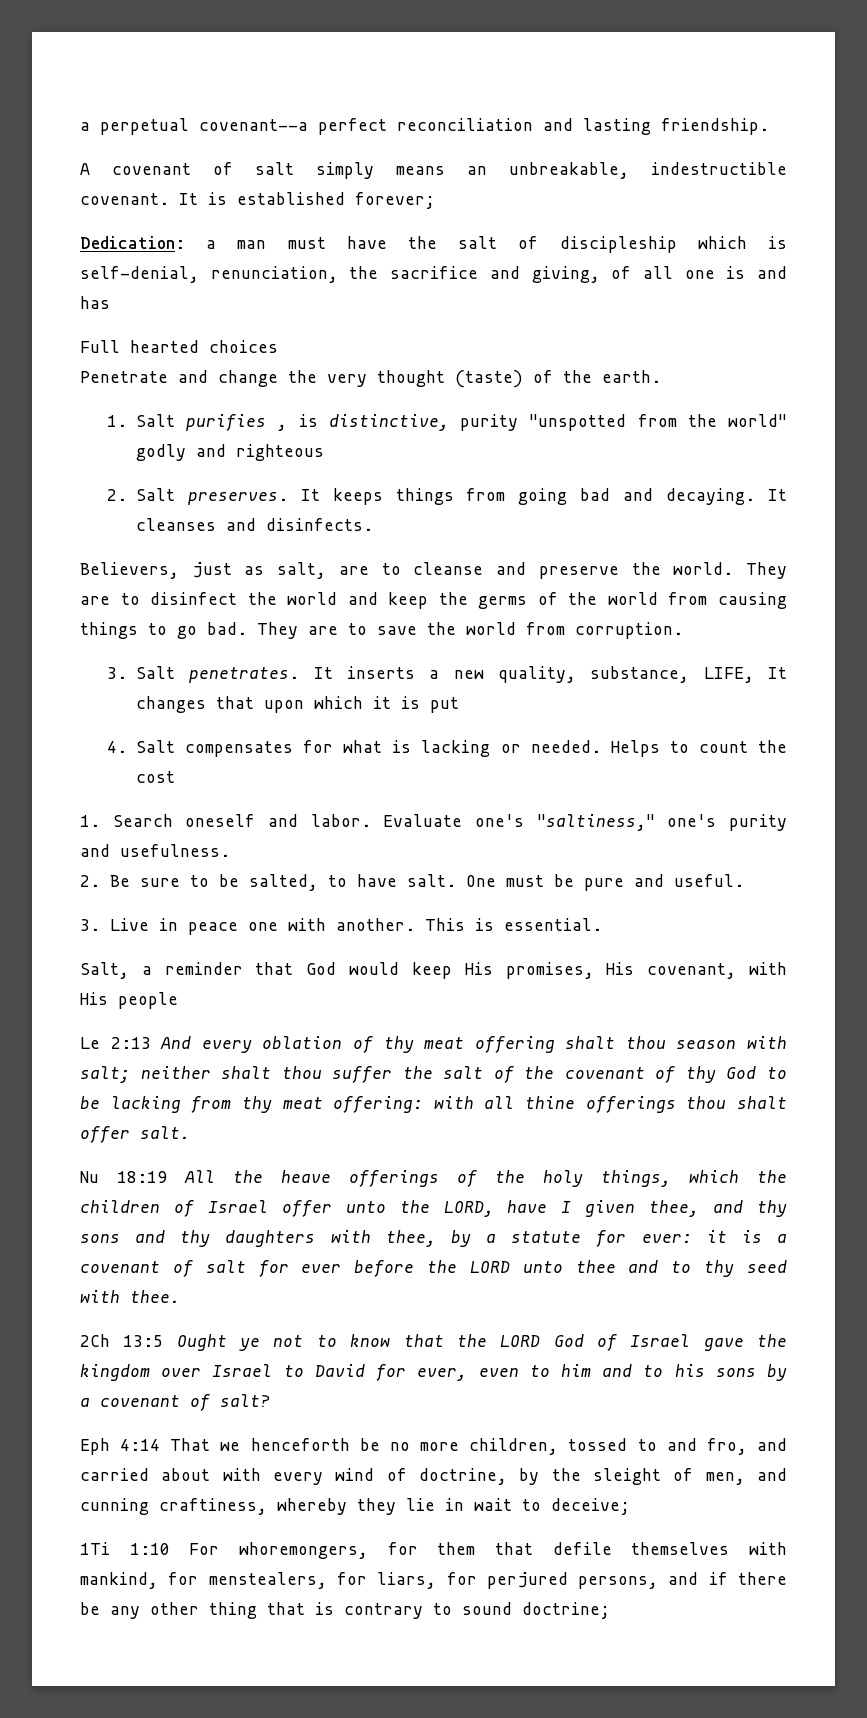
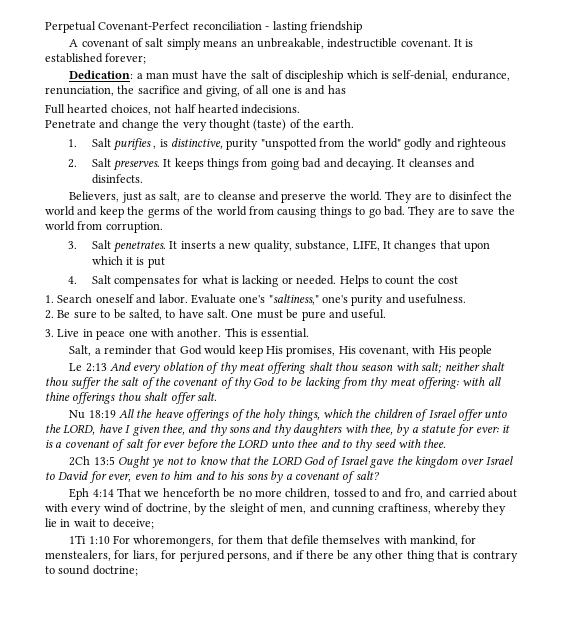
- a perpetual covenant--a perfect reconciliation and lasting friendship.
+ Perpetual Covenant-Perfect reconciliation - lasting friendship
- Dedication: a man must have the salt of discipleship which is self-denial, renunciation, the sacrifice and giving, of all one is and has
+ Dedication: a man must have the salt of discipleship which is self-denial, endurance, renunciation, the sacrifice and giving, of all one is and has
- Full hearted choices
+ Full hearted choices, not half hearted indecisions.

